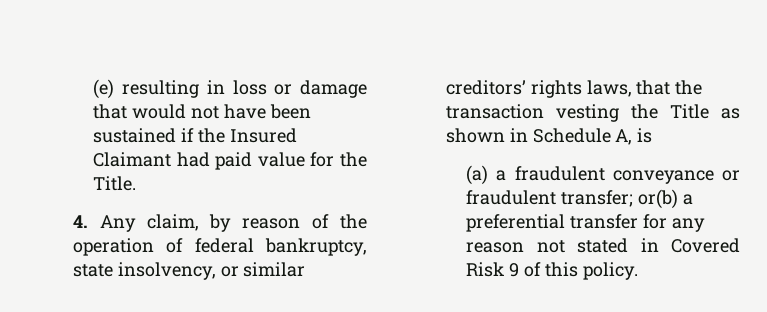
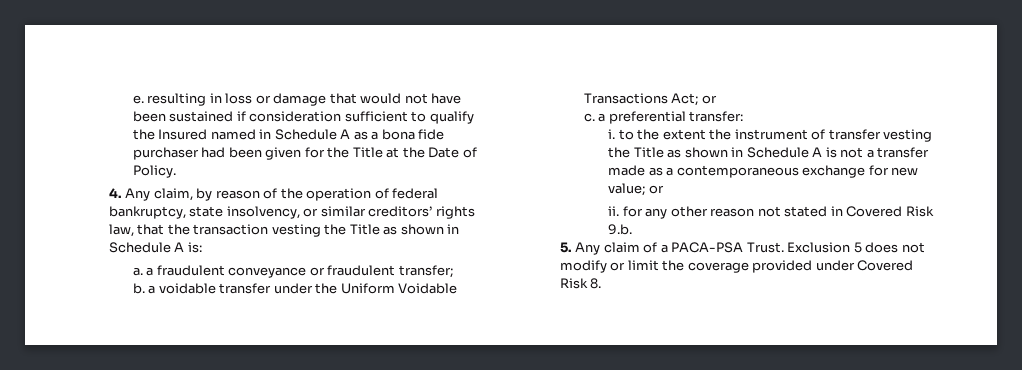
- (e) resulting in loss or damage that would not have been sustained if the Insured Claimant had paid value for the Title.
+ e. resulting in loss or damage that would not have been sustained if consideration sufficient to qualify the Insured named in Schedule A as a bona fide purchaser had been given for the Title at the Date of Policy.
- 4. Any claim, by reason of the operation of federal bankruptcy, state insolvency, or similar creditors’ rights laws, that the transaction vesting the Title as shown in Schedule A, is
- (a) a fraudulent conveyance or fraudulent transfer; or(b) a preferential transfer for any reason not stated in Covered Risk 9 of this policy.
+ 4. Any claim, by reason of the operation of federal bankruptcy, state insolvency, or similar creditors’ rights law, that the transaction vesting the Title as shown in Schedule A is:
+ a. a fraudulent conveyance or fraudulent transfer;
+ b. a voidable transfer under the Uniform Voidable Transactions Act; or
+ c. a preferential transfer:
+ i. to the extent the instrument of transfer vesting the Title as shown in Schedule A is not a transfer made as a contemporaneous exchange for new value; or
+ ii. for any other reason not stated in Covered Risk 9.b.
+ 5. Any claim of a PACA-PSA Trust. Exclusion 5 does not modify or limit the coverage provided under Covered Risk 8.

